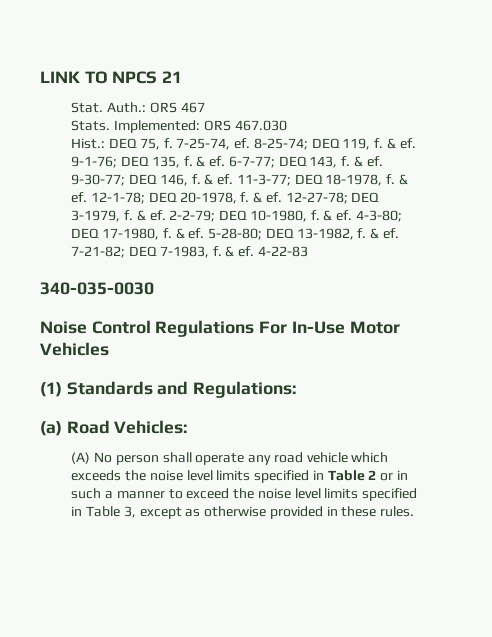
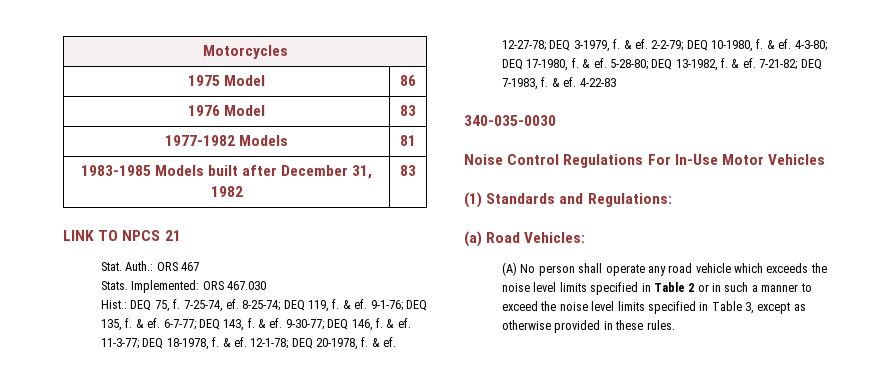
+ Motorcycles
+ 1975 Model | 86
+ 1976 Model | 83
+ 1977-1982 Models | 81
+ 1983-1985 Models built after December 31, 1982 | 83

